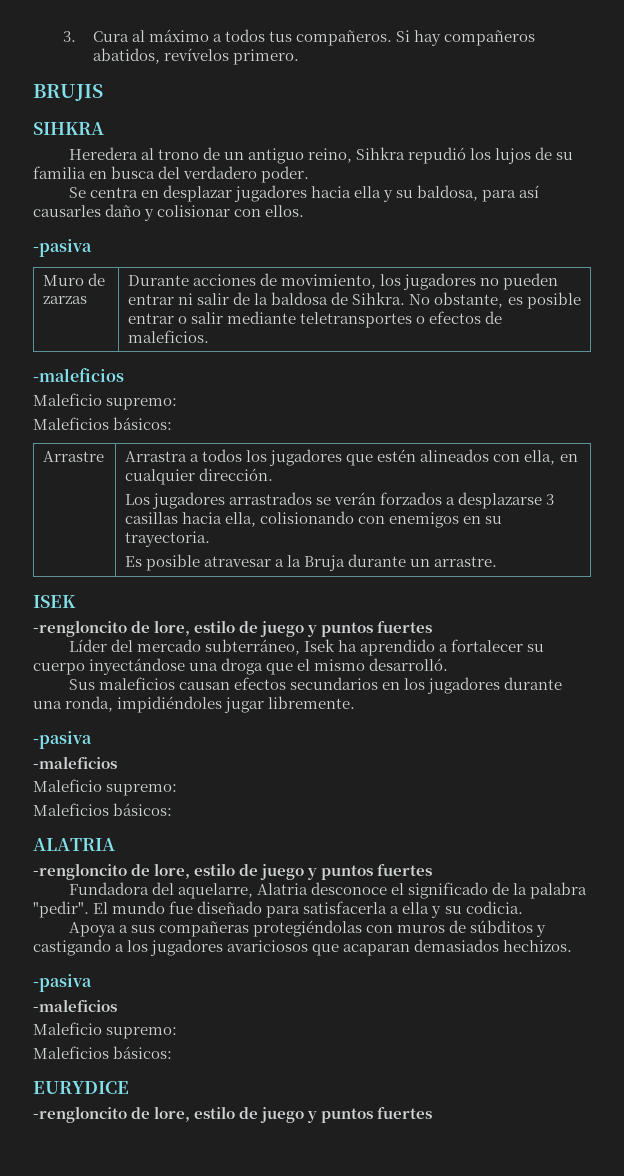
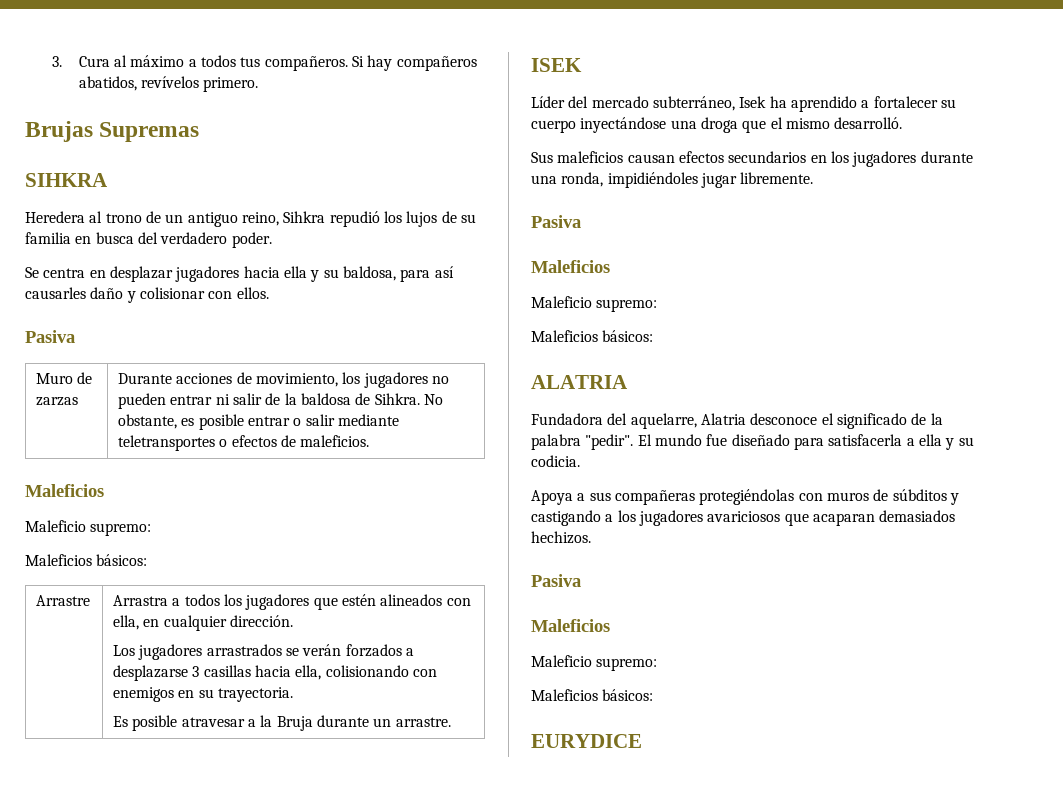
- BRUJIS
+ Brujas Supremas
  Se centra en desplazar jugadores hacia ella y su baldosa, para así causarles daño y colisionar con ellos.
- -pasiva
+ Pasiva
  Muro de zarzas | Durante acciones de movimiento, los jugadores no pueden entrar ni salir de la baldosa de Sihkra. No obstante, es posible entrar o salir mediante teletransportes o efectos de maleficios.
- -maleficios
+ Maleficios
  ISEK
- -rengloncito de lore, estilo de juego y puntos fuertes
  Sus maleficios causan efectos secundarios en los jugadores durante una ronda, impidiéndoles jugar libremente.
- -pasiva
- -maleficios
+ Pasiva
+ Maleficios
  ALATRIA
- -rengloncito de lore, estilo de juego y puntos fuertes
  Apoya a sus compañeras protegiéndolas con muros de súbditos y castigando a los jugadores avariciosos que acaparan demasiados hechizos.
- -pasiva
- -maleficios
+ Pasiva
+ Maleficios
  EURYDICE
- -rengloncito de lore, estilo de juego y puntos fuertes

